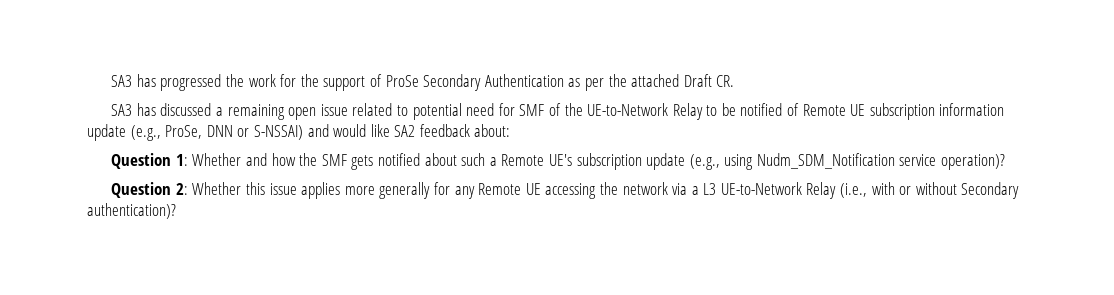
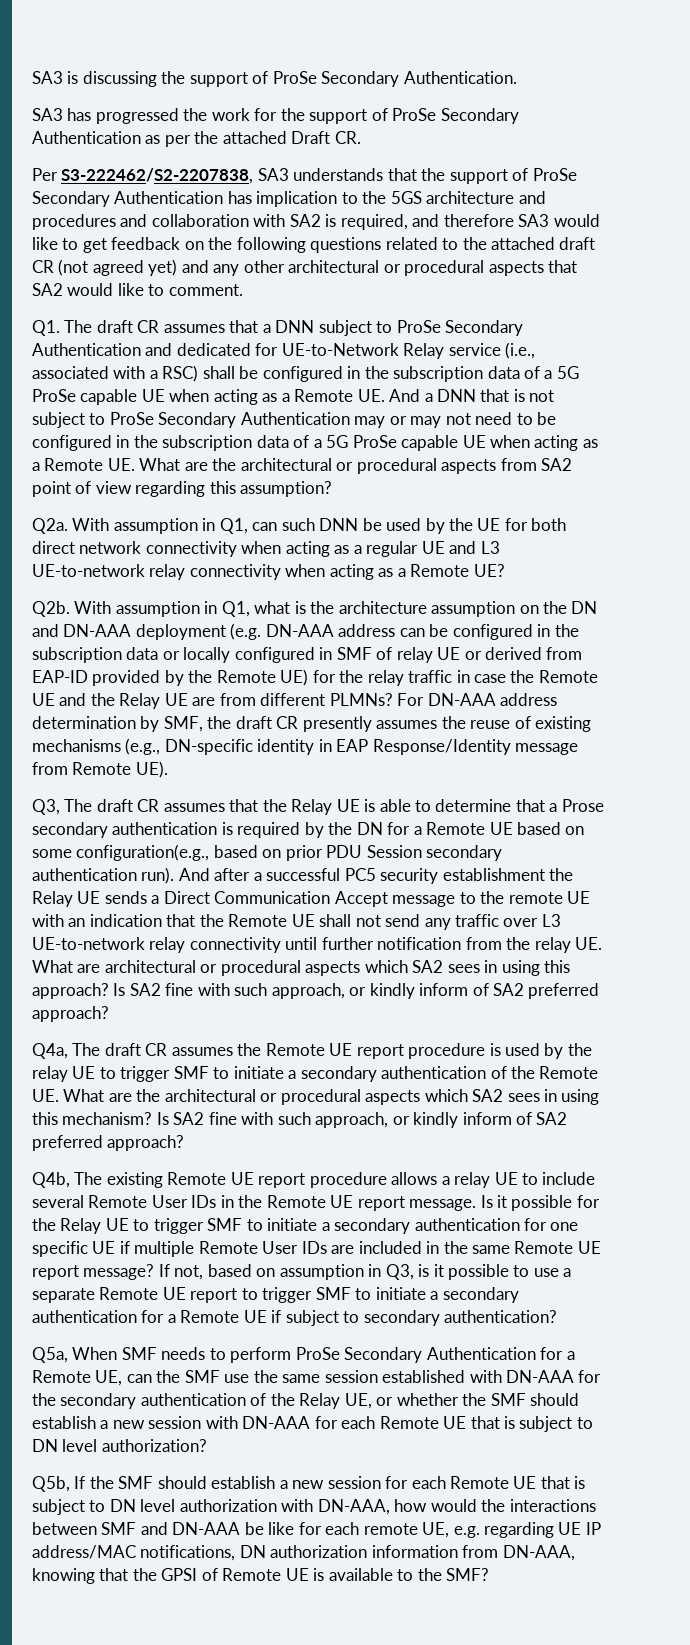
+ SA3 is discussing the support of ProSe Secondary Authentication.
- SA3 has discussed a remaining open issue related to potential need for SMF of the UE-to-Network Relay to be notified of Remote UE subscription information update (e.g., ProSe, DNN or S-NSSAI) and would like SA2 feedback about:
- Question 1: Whether and how the SMF gets notified about such a Remote UE's subscription update (e.g., using Nudm_SDM_Notification service operation)?
- Question 2: Whether this issue applies more generally for any Remote UE accessing the network via a L3 UE-to-Network Relay (i.e., with or without Secondary authentication)?
+ Per S3-222462/S2-2207838, SA3 understands that the support of ProSe Secondary Authentication has implication to the 5GS architecture and procedures and collaboration with SA2 is required, and therefore SA3 would like to get feedback on the following questions related to the attached draft CR (not agreed yet) and any other architectural or procedural aspects that SA2 would like to comment.
+ Q1. The draft CR assumes that a DNN subject to ProSe Secondary Authentication and dedicated for UE-to-Network Relay service (i.e., associated with a RSC) shall be configured in the subscription data of a 5G ProSe capable UE when acting as a Remote UE. And a DNN that is not subject to ProSe Secondary Authentication may or may not need to be configured in the subscription data of a 5G ProSe capable UE when acting as a Remote UE. What are the architectural or procedural aspects from SA2 point of view regarding this assumption?
+ Q2a. With assumption in Q1, can such DNN be used by the UE for both direct network connectivity when acting as a regular UE and L3 UE-to-network relay connectivity when acting as a Remote UE?
+ Q2b. With assumption in Q1, what is the architecture assumption on the DN and DN-AAA deployment (e.g. DN-AAA address can be configured in the subscription data or locally configured in SMF of relay UE or derived from EAP-ID provided by the Remote UE) for the relay traffic in case the Remote UE and the Relay UE are from different PLMNs? For DN-AAA address determination by SMF, the draft CR presently assumes the reuse of existing mechanisms (e.g., DN-specific identity in EAP Response/Identity message from Remote UE).
+ Q3, The draft CR assumes that the Relay UE is able to determine that a Prose secondary authentication is required by the DN for a Remote UE based on some configuration(e.g., based on prior PDU Session secondary authentication run). And after a successful PC5 security establishment the Relay UE sends a Direct Communication Accept message to the remote UE with an indication that the Remote UE shall not send any traffic over L3 UE-to-network relay connectivity until further notification from the relay UE. What are architectural or procedural aspects which SA2 sees in using this approach? Is SA2 fine with such approach, or kindly inform of SA2 preferred approach?
+ Q4a, The draft CR assumes the Remote UE report procedure is used by the relay UE to trigger SMF to initiate a secondary authentication of the Remote UE. What are the architectural or procedural aspects which SA2 sees in using this mechanism? Is SA2 fine with such approach, or kindly inform of SA2 preferred approach?
+ Q4b, The existing Remote UE report procedure allows a relay UE to include several Remote User IDs in the Remote UE report message. Is it possible for the Relay UE to trigger SMF to initiate a secondary authentication for one specific UE if multiple Remote User IDs are included in the same Remote UE report message? If not, based on assumption in Q3, is it possible to use a separate Remote UE report to trigger SMF to initiate a secondary authentication for a Remote UE if subject to secondary authentication?
+ Q5a, When SMF needs to perform ProSe Secondary Authentication for a Remote UE, can the SMF use the same session established with DN-AAA for the secondary authentication of the Relay UE, or whether the SMF should establish a new session with DN-AAA for each Remote UE that is subject to DN level authorization?
+ Q5b, If the SMF should establish a new session for each Remote UE that is subject to DN level authorization with DN-AAA, how would the interactions between SMF and DN-AAA be like for each remote UE, e.g. regarding UE IP address/MAC notifications, DN authorization information from DN-AAA, knowing that the GPSI of Remote UE is available to the SMF?

